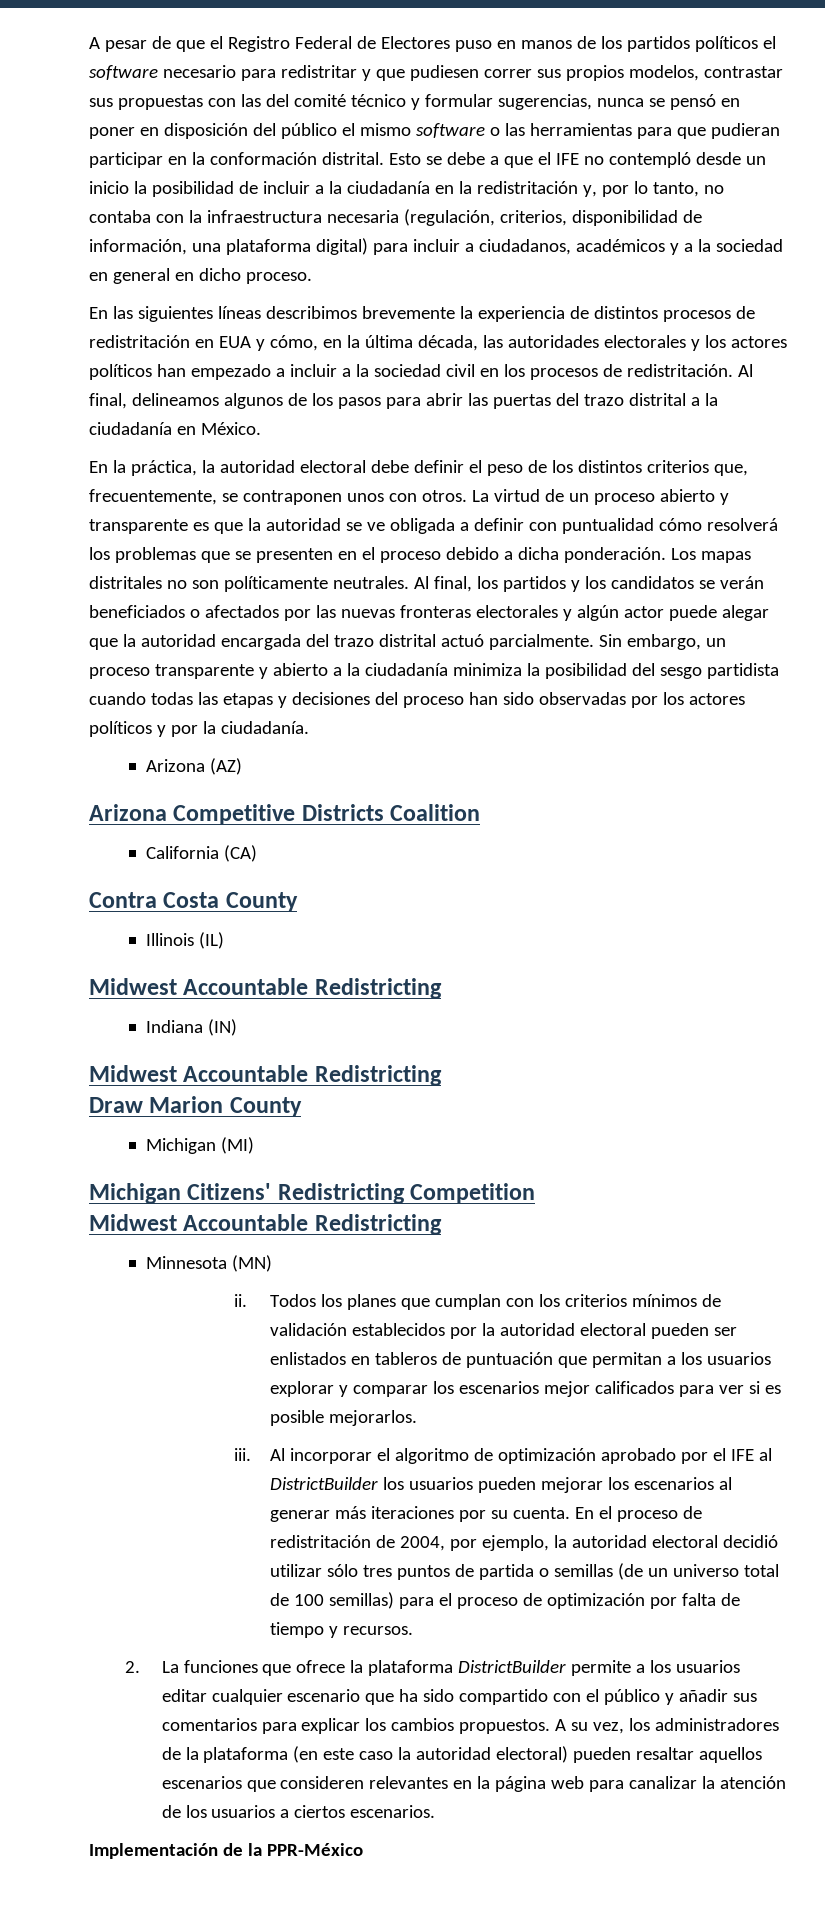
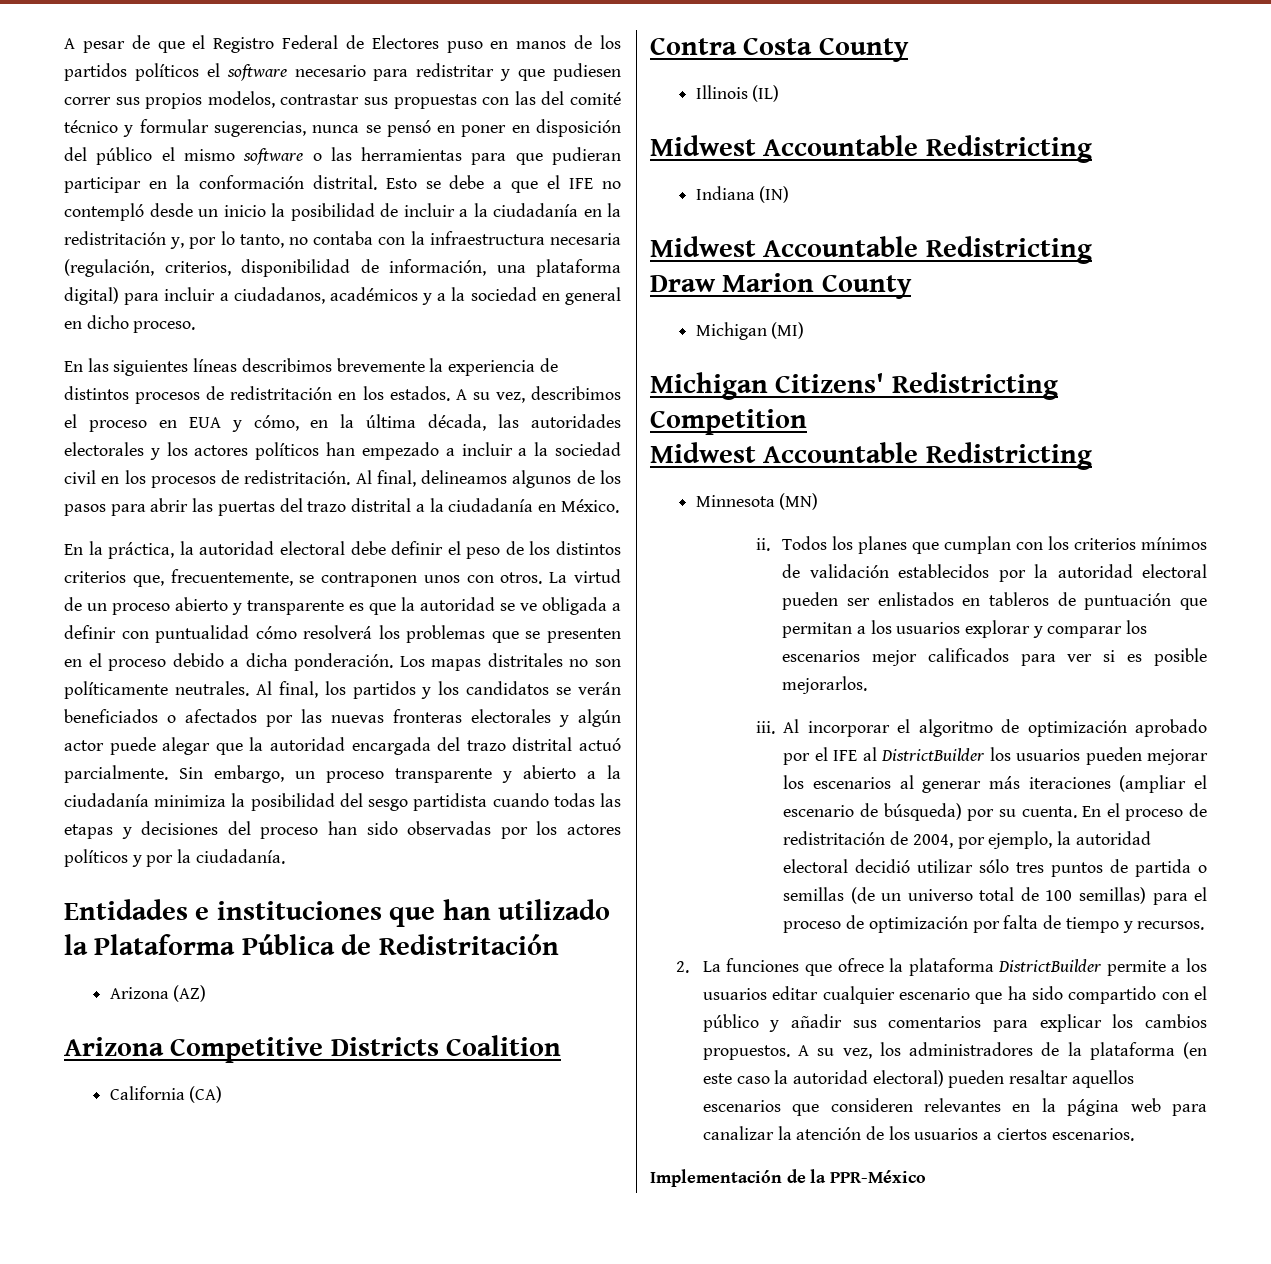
- En las siguientes líneas describimos brevemente la experiencia de distintos procesos de redistritación en EUA y cómo, en la última década, las autoridades electorales y los actores políticos han empezado a incluir a la sociedad civil en los procesos de redistritación.
+ En las siguientes líneas describimos brevemente la experiencia de distintos procesos de redistritación en los estados. A su vez, describimos el proceso en EUA y cómo, en la última década, las autoridades electorales y los actores políticos han empezado a incluir a la sociedad civil en los procesos de redistritación.
+ Entidades e instituciones que han utilizado la Plataforma Pública de Redistritación
- Al incorporar el algoritmo de optimización aprobado por el IFE al DistrictBuilder los usuarios pueden mejorar los escenarios al generar más iteraciones por su cuenta.
+ Al incorporar el algoritmo de optimización aprobado por el IFE al DistrictBuilder los usuarios pueden mejorar los escenarios al generar más iteraciones (ampliar el escenario de búsqueda) por su cuenta.

